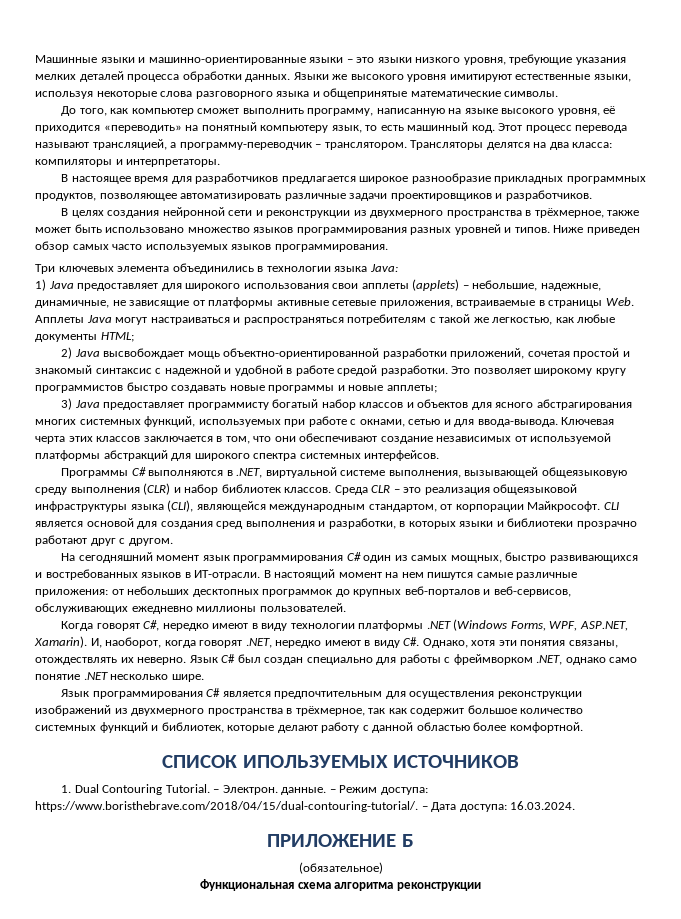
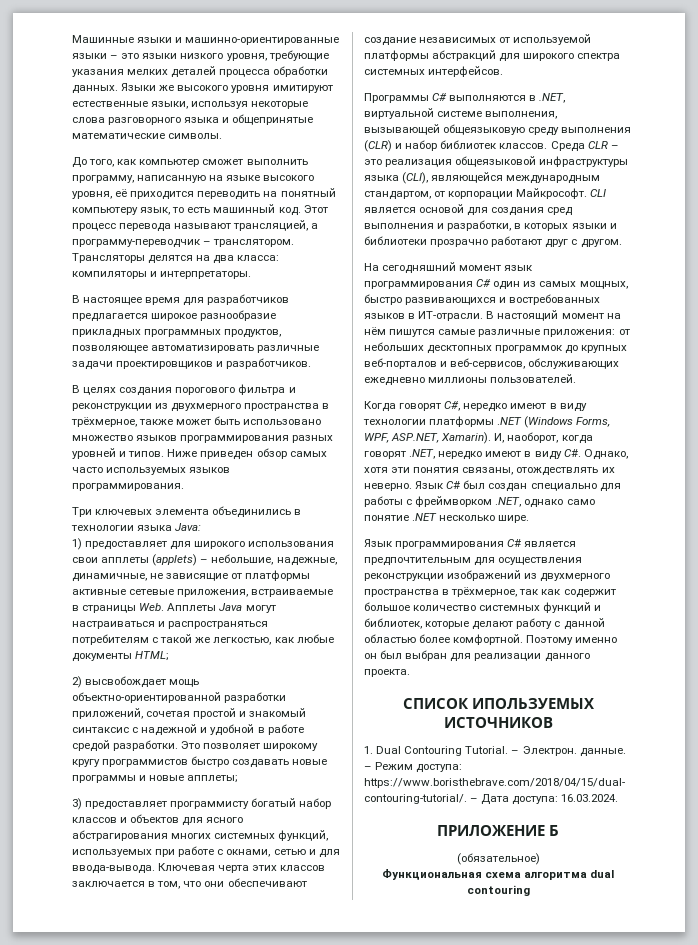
- До того, как компьютер сможет выполнить программу, написанную на языке высокого уровня, её приходится «переводить» на понятный компьютеру язык, то есть машинный код.
+ До того, как компьютер сможет выполнить программу, написанную на языке высокого уровня, её приходится переводить на понятный компьютеру язык, то есть машинный код.
- В целях создания нейронной сети и реконструкции из двухмерного пространства в трёхмерное, также может быть использовано множество языков программирования разных уровней и типов.
+ В целях создания порогового фильтра и реконструкции из двухмерного пространства в трёхмерное, также может быть использовано множество языков программирования разных уровней и типов.
- 1) Java предоставляет для широкого использования свои апплеты (applets) – небольшие, надежные, динамичные, не зависящие от платформы активные сетевые приложения, встраиваемые в страницы Web. Апплеты Java могут настраиваться и распространяться потребителям с такой же легкостью, как любые документы HTML;
+ 1) предоставляет для широкого использования свои апплеты (applets) – небольшие, надежные, динамичные, не зависящие от платформы активные сетевые приложения, встраиваемые в страницы Web. Апплеты Java могут настраиваться и распространяться потребителям с такой же легкостью, как любые документы HTML;
- 2) Java высвобождает мощь объектно-ориентированной разработки приложений, сочетая простой и знакомый синтаксис с надежной и удобной в работе средой разработки.
+ 2) высвобождает мощь объектно-ориентированной разработки приложений, сочетая простой и знакомый синтаксис с надежной и удобной в работе средой разработки.
- 3) Java предоставляет программисту богатый набор классов и объектов для ясного абстрагирования многих системных функций, используемых при работе с окнами, сетью и для ввода-вывода.
+ 3) предоставляет программисту богатый набор классов и объектов для ясного абстрагирования многих системных функций, используемых при работе с окнами, сетью и для ввода-вывода.
- В настоящий момент на нем пишутся самые различные приложения: от небольших десктопных программок до крупных веб-порталов и веб-сервисов, обслуживающих ежедневно миллионы пользователей.
+ В настоящий момент на нём пишутся самые различные приложения: от небольших десктопных программок до крупных веб-порталов и веб-сервисов, обслуживающих ежедневно миллионы пользователей.
+ Поэтому именно он был выбран для реализации данного проекта.
- Функциональная схема алгоритма реконструкции
+ Функциональная схема алгоритма dual contouring

